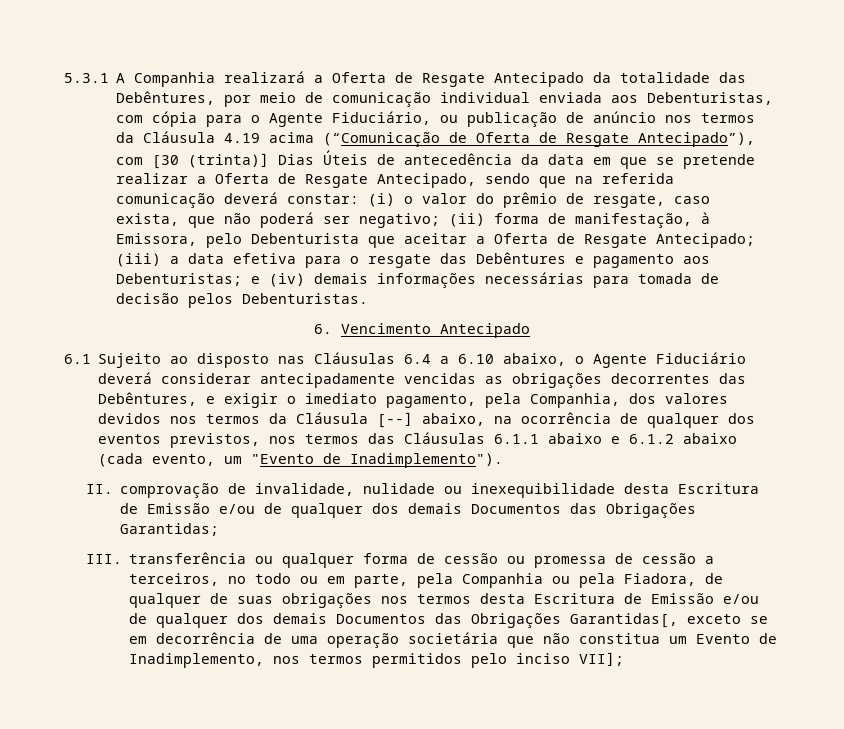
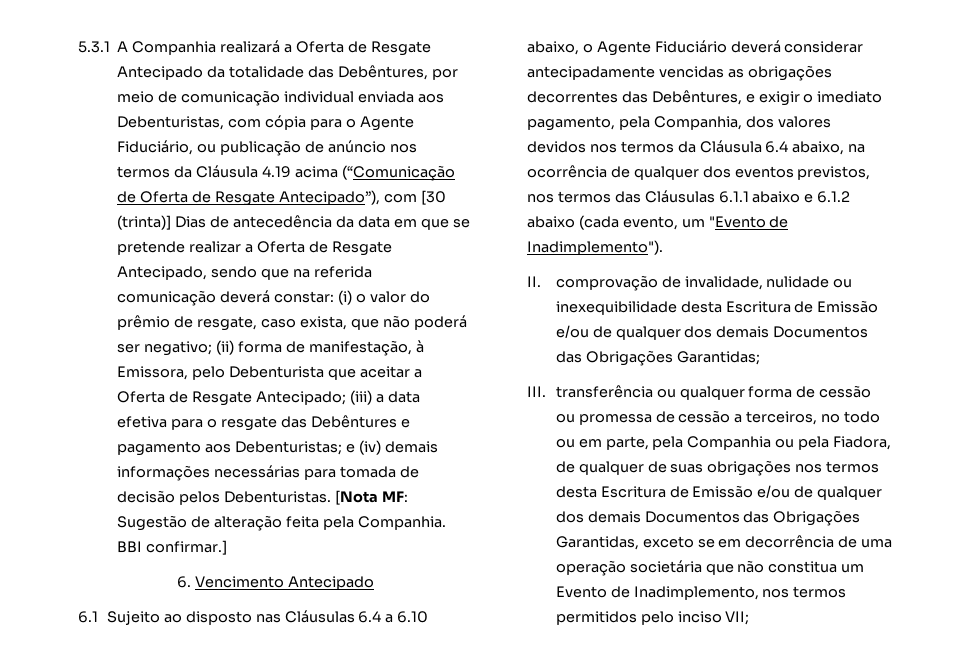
- 5.3.1 A Companhia realizará a Oferta de Resgate Antecipado da totalidade das Debêntures, por meio de comunicação individual enviada aos Debenturistas, com cópia para o Agente Fiduciário, ou publicação de anúncio nos termos da Cláusula 4.19 acima (“Comunicação de Oferta de Resgate Antecipado”), com [30 (trinta)] Dias Úteis de antecedência da data em que se pretende realizar a Oferta de Resgate Antecipado, sendo que na referida comunicação deverá constar:
+ 5.3.1 A Companhia realizará a Oferta de Resgate Antecipado da totalidade das Debêntures, por meio de comunicação individual enviada aos Debenturistas, com cópia para o Agente Fiduciário, ou publicação de anúncio nos termos da Cláusula 4.19 acima (“Comunicação de Oferta de Resgate Antecipado”), com [30 (trinta)] Dias de antecedência da data em que se pretende realizar a Oferta de Resgate Antecipado, sendo que na referida comunicação deverá constar:
+ [Nota MF: Sugestão de alteração feita pela Companhia. BBI confirmar.]
- 6.1 Sujeito ao disposto nas Cláusulas 6.4 a 6.10 abaixo, o Agente Fiduciário deverá considerar antecipadamente vencidas as obrigações decorrentes das Debêntures, e exigir o imediato pagamento, pela Companhia, dos valores devidos nos termos da Cláusula [--] abaixo, na ocorrência de qualquer dos eventos previstos, nos termos das Cláusulas 6.1.1 abaixo e 6.1.2 abaixo (cada evento, um "Evento de Inadimplemento").
+ 6.1 Sujeito ao disposto nas Cláusulas 6.4 a 6.10 abaixo, o Agente Fiduciário deverá considerar antecipadamente vencidas as obrigações decorrentes das Debêntures, e exigir o imediato pagamento, pela Companhia, dos valores devidos nos termos da Cláusula 6.4 abaixo, na ocorrência de qualquer dos eventos previstos, nos termos das Cláusulas 6.1.1 abaixo e 6.1.2 abaixo (cada evento, um "Evento de Inadimplemento").
- III. transferência ou qualquer forma de cessão ou promessa de cessão a terceiros, no todo ou em parte, pela Companhia ou pela Fiadora, de qualquer de suas obrigações nos termos desta Escritura de Emissão e/ou de qualquer dos demais Documentos das Obrigações Garantidas[, exceto se em decorrência de uma operação societária que não constitua um Evento de Inadimplemento, nos termos permitidos pelo inciso VII];
+ III. transferência ou qualquer forma de cessão ou promessa de cessão a terceiros, no todo ou em parte, pela Companhia ou pela Fiadora, de qualquer de suas obrigações nos termos desta Escritura de Emissão e/ou de qualquer dos demais Documentos das Obrigações Garantidas, exceto se em decorrência de uma operação societária que não constitua um Evento de Inadimplemento, nos termos permitidos pelo inciso VII;

